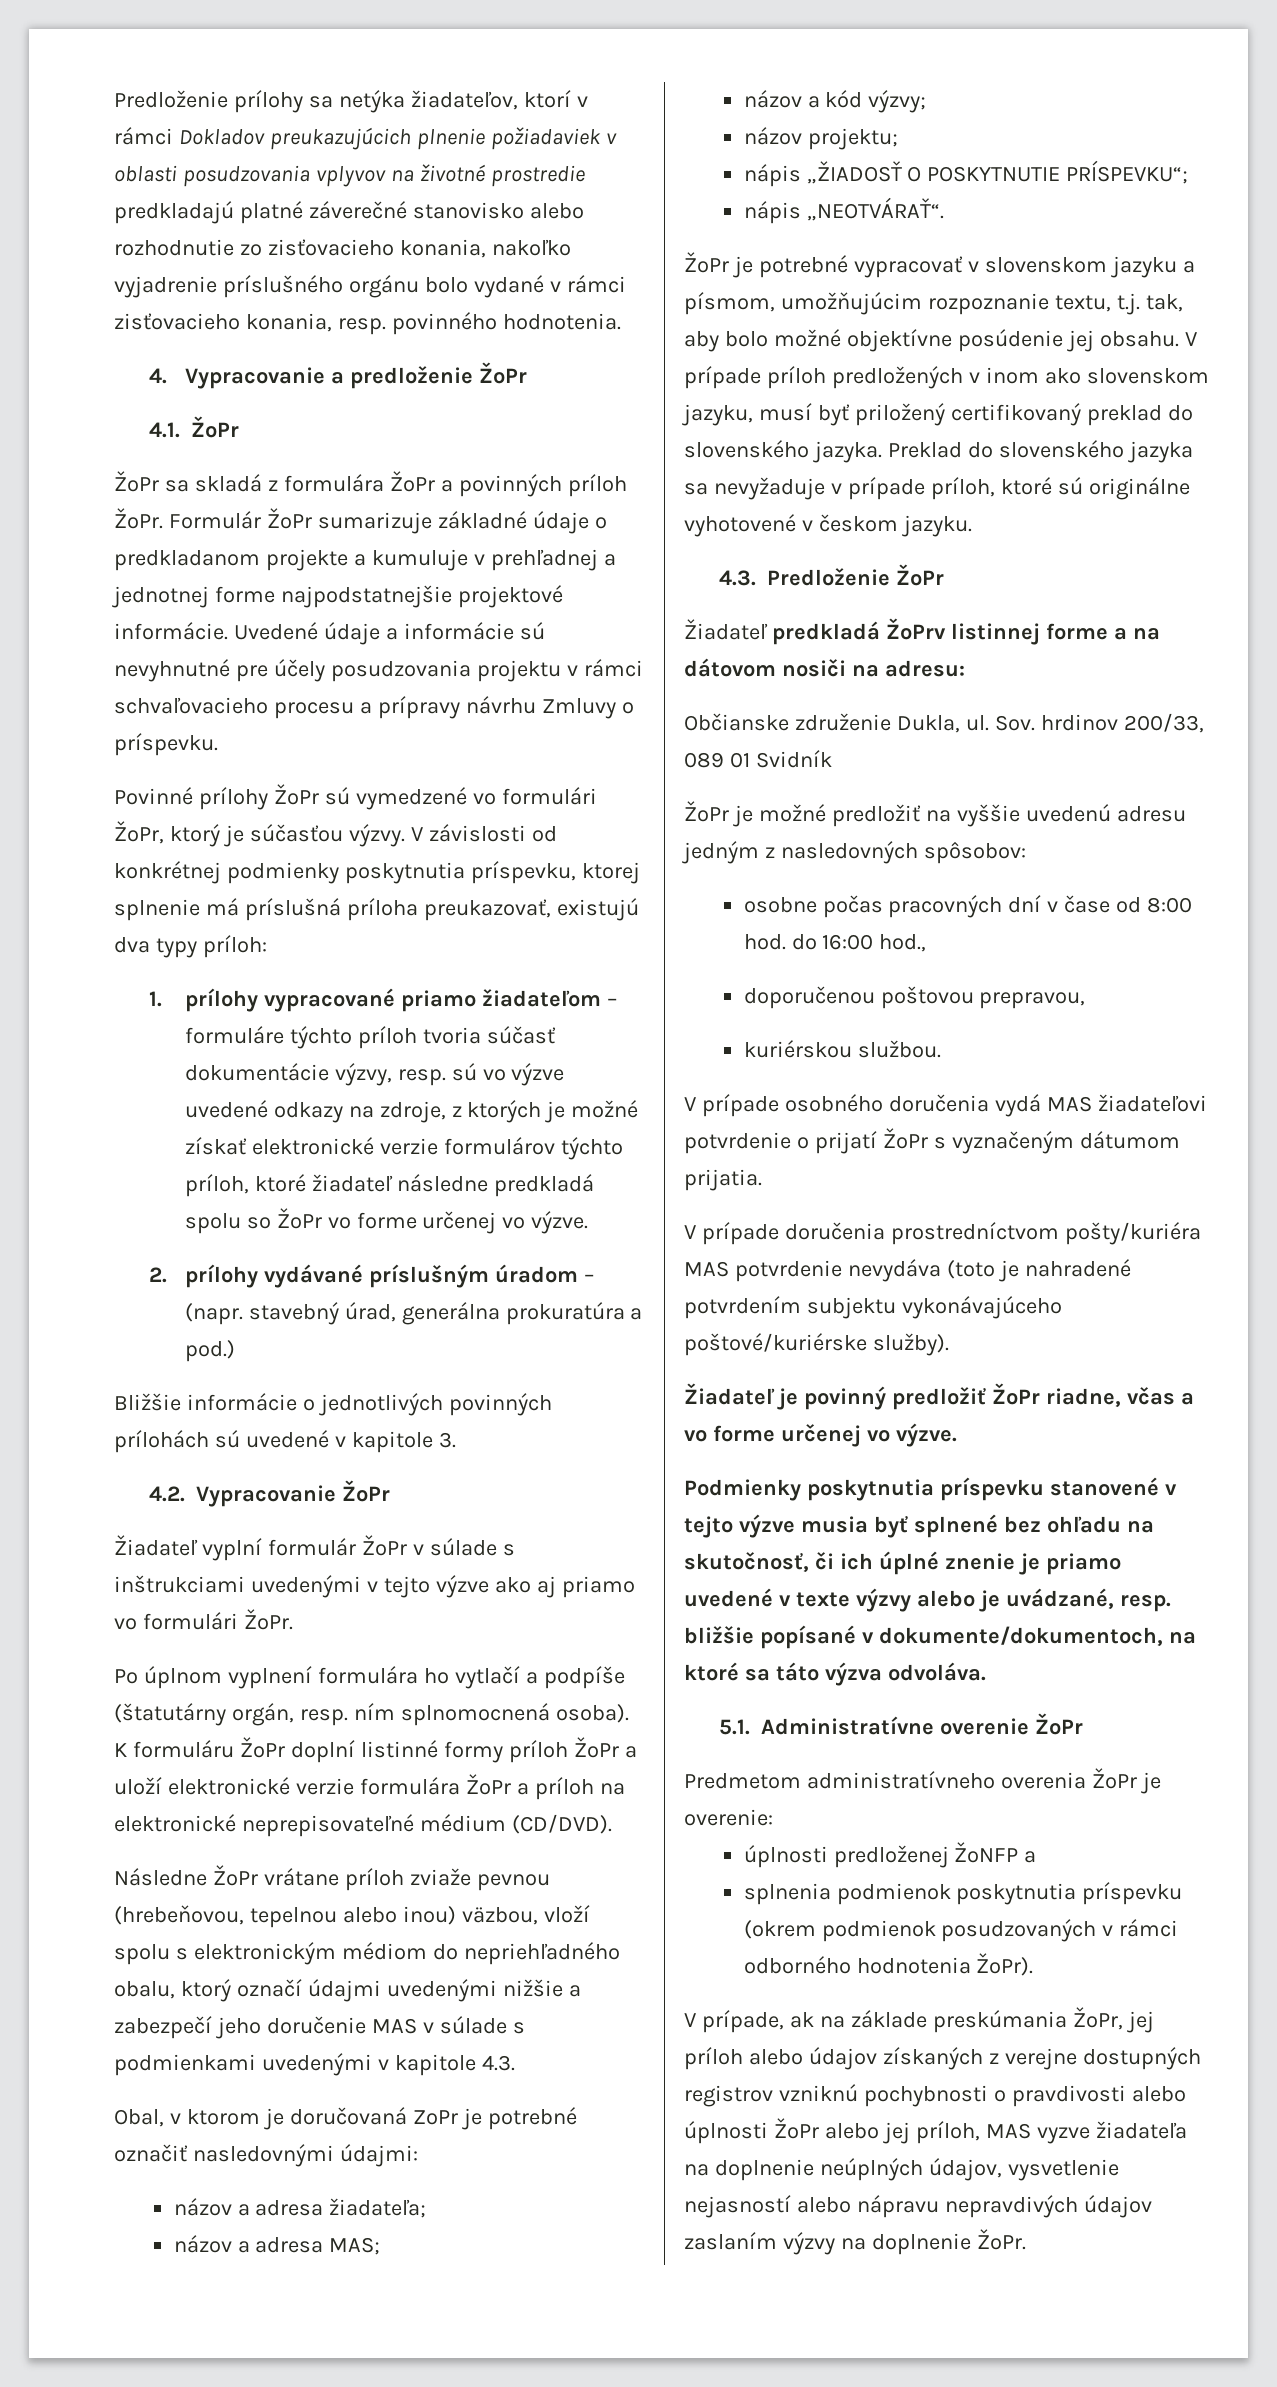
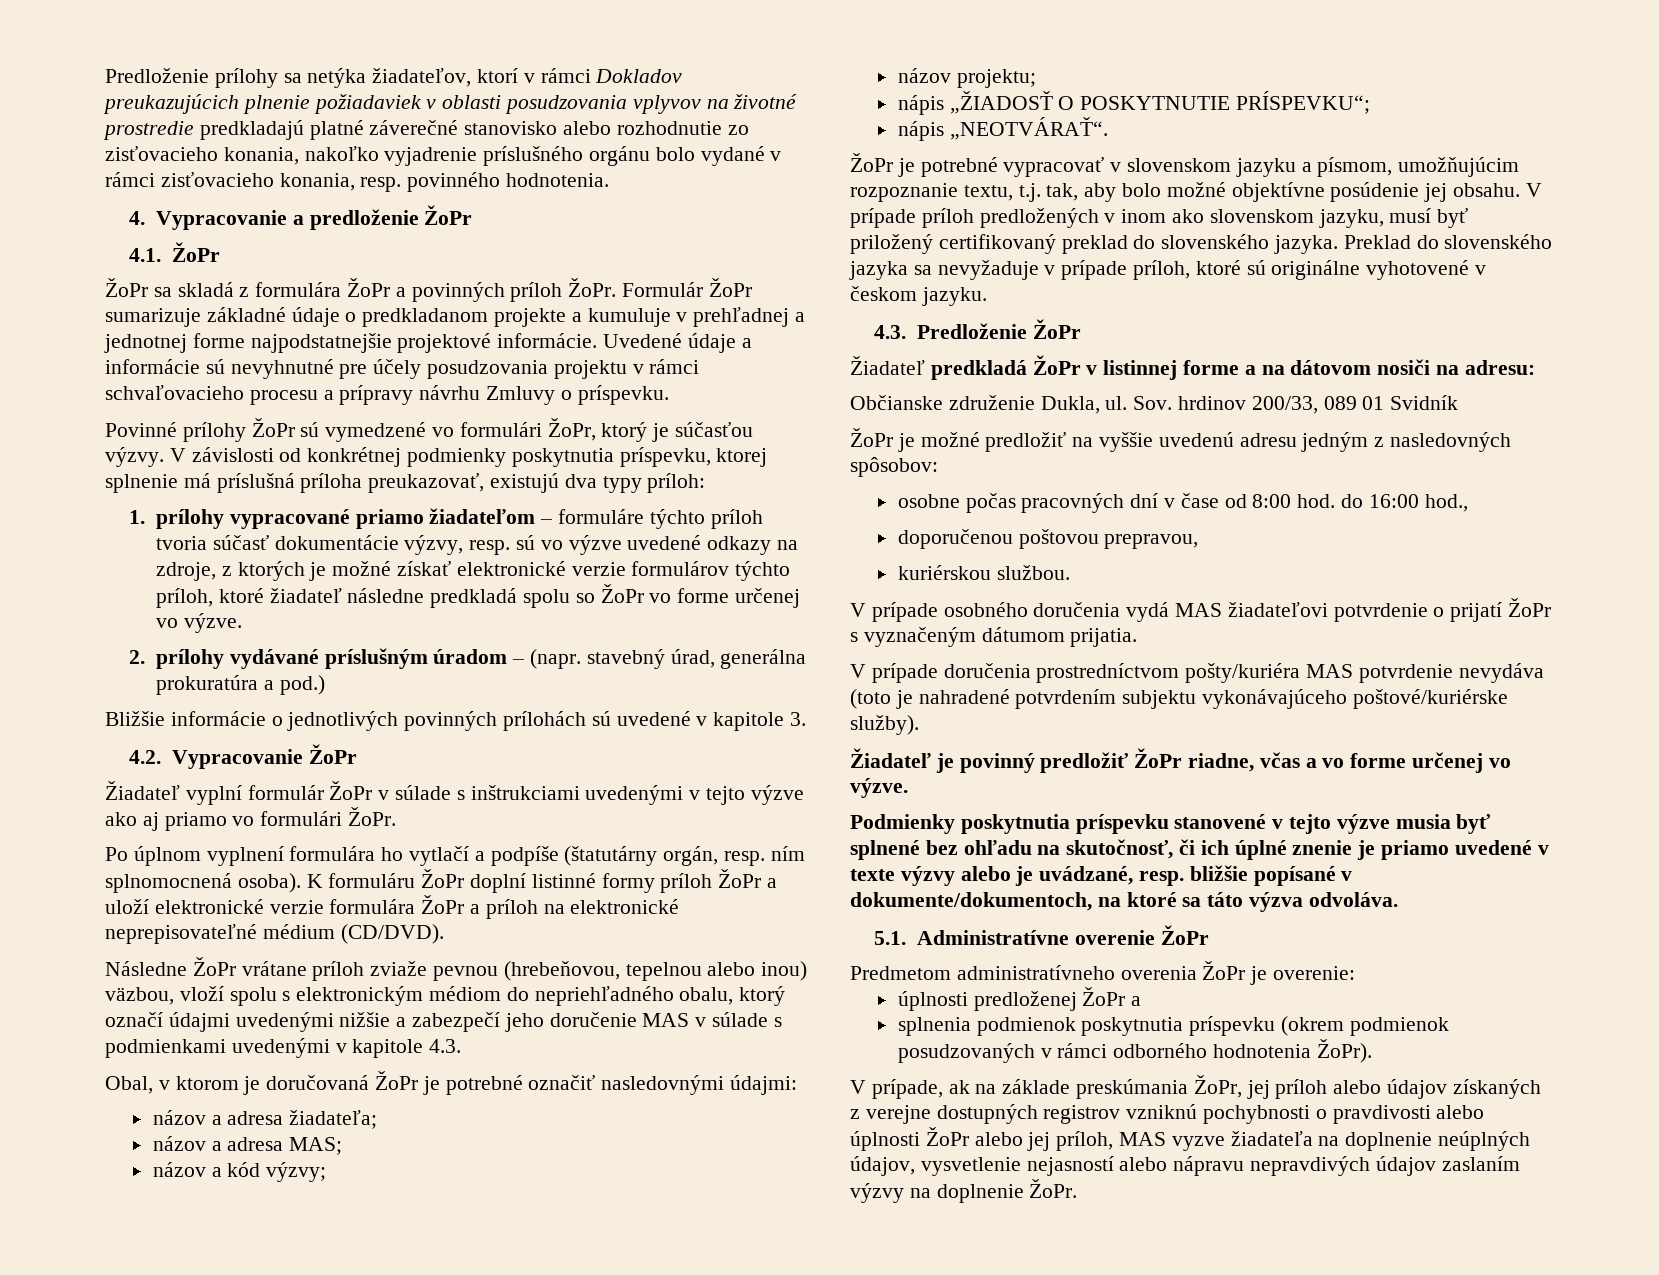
- Obal, v ktorom je doručovaná ZoPr je potrebné označiť nasledovnými údajmi:
+ Obal, v ktorom je doručovaná ŽoPr je potrebné označiť nasledovnými údajmi:
- Žiadateľ predkladá ŽoPrv listinnej forme a na dátovom nosiči na adresu:
+ Žiadateľ predkladá ŽoPr v listinnej forme a na dátovom nosiči na adresu:
- úplnosti predloženej ŽoNFP a
+ úplnosti predloženej ŽoPr a

